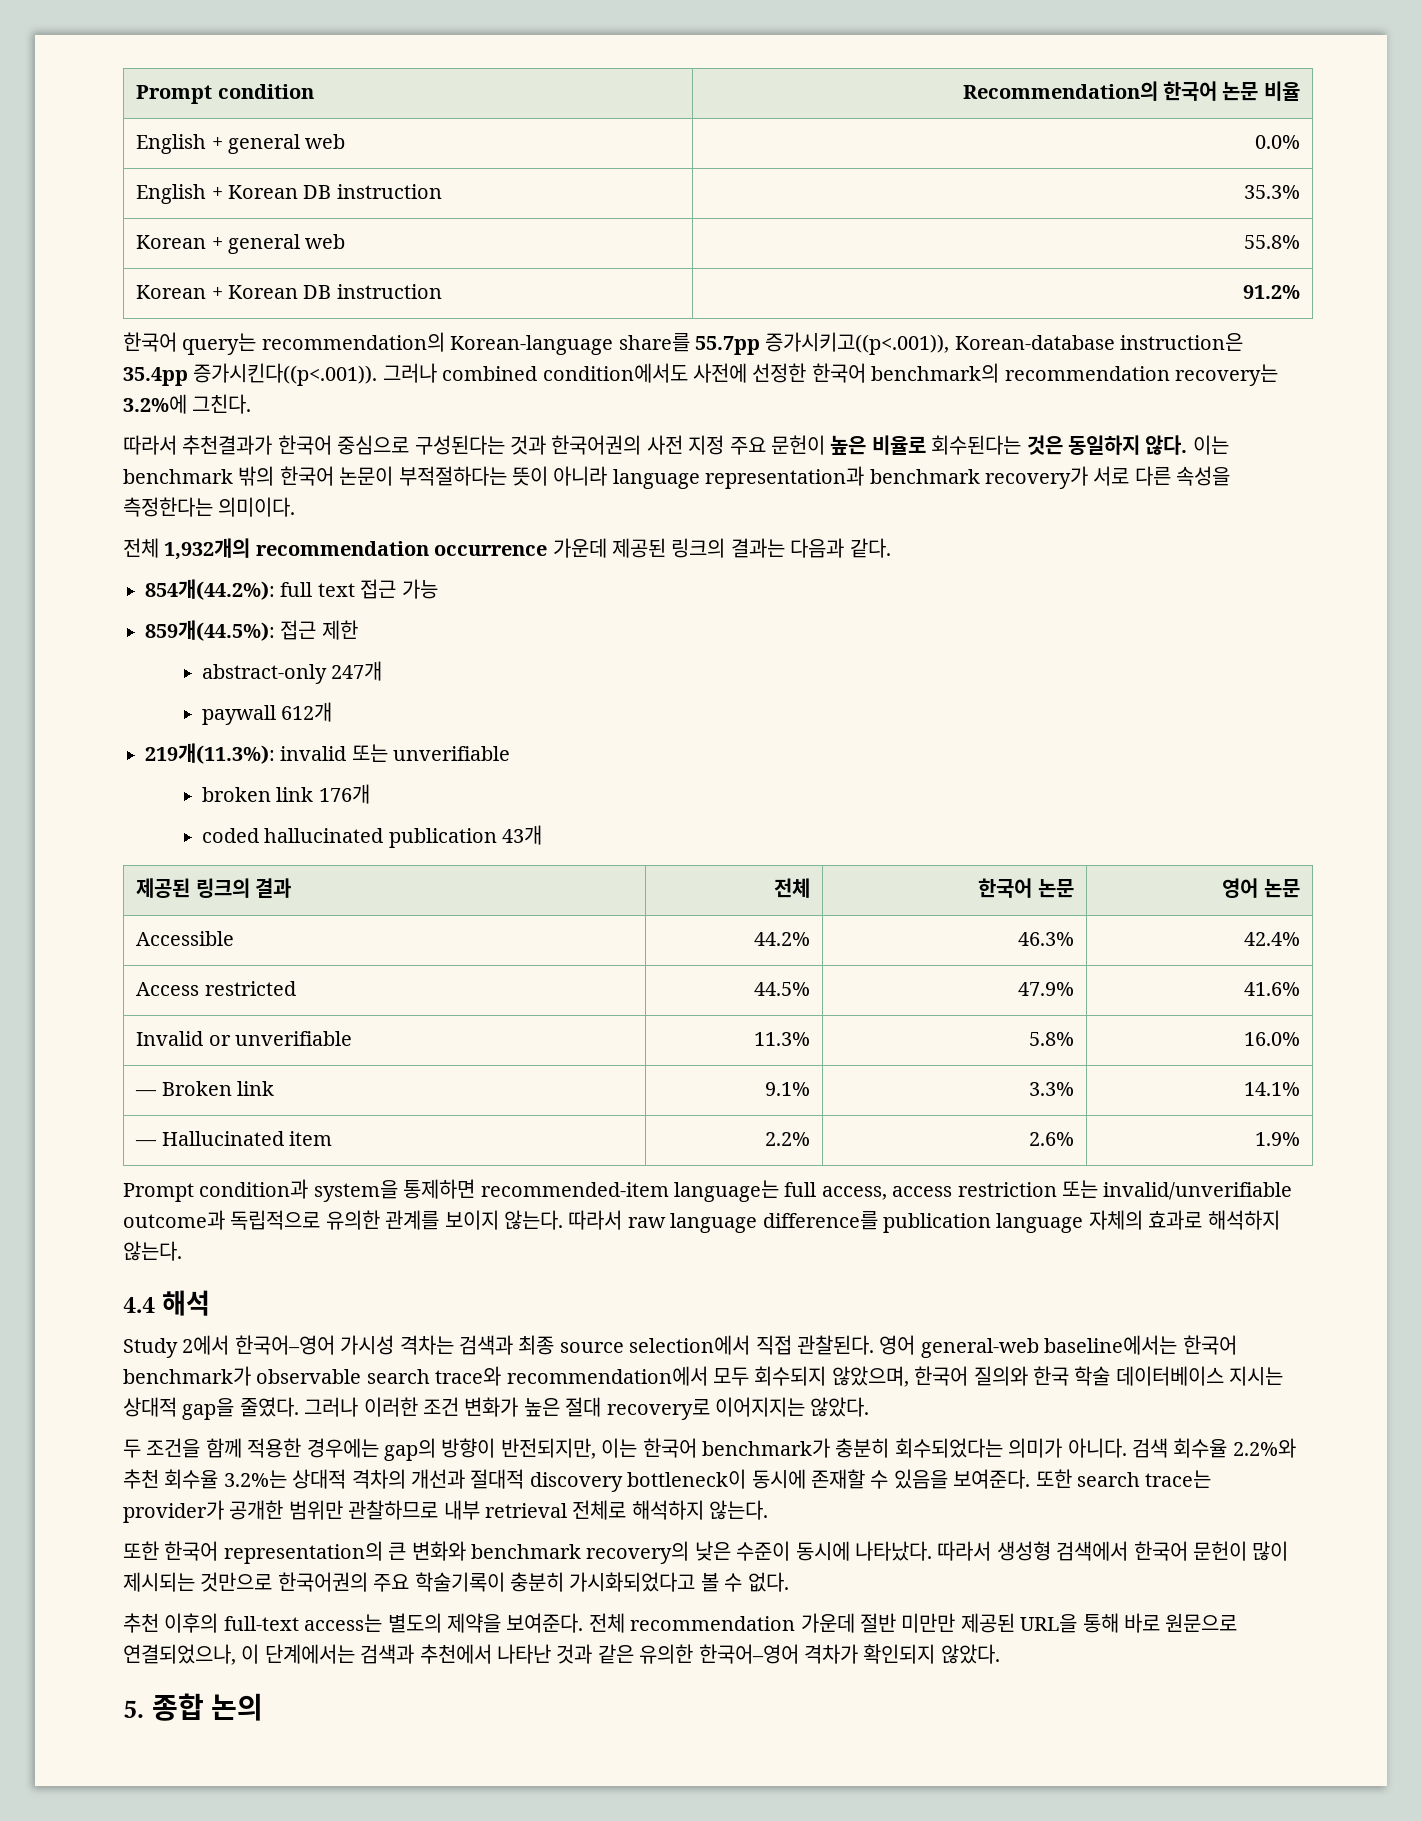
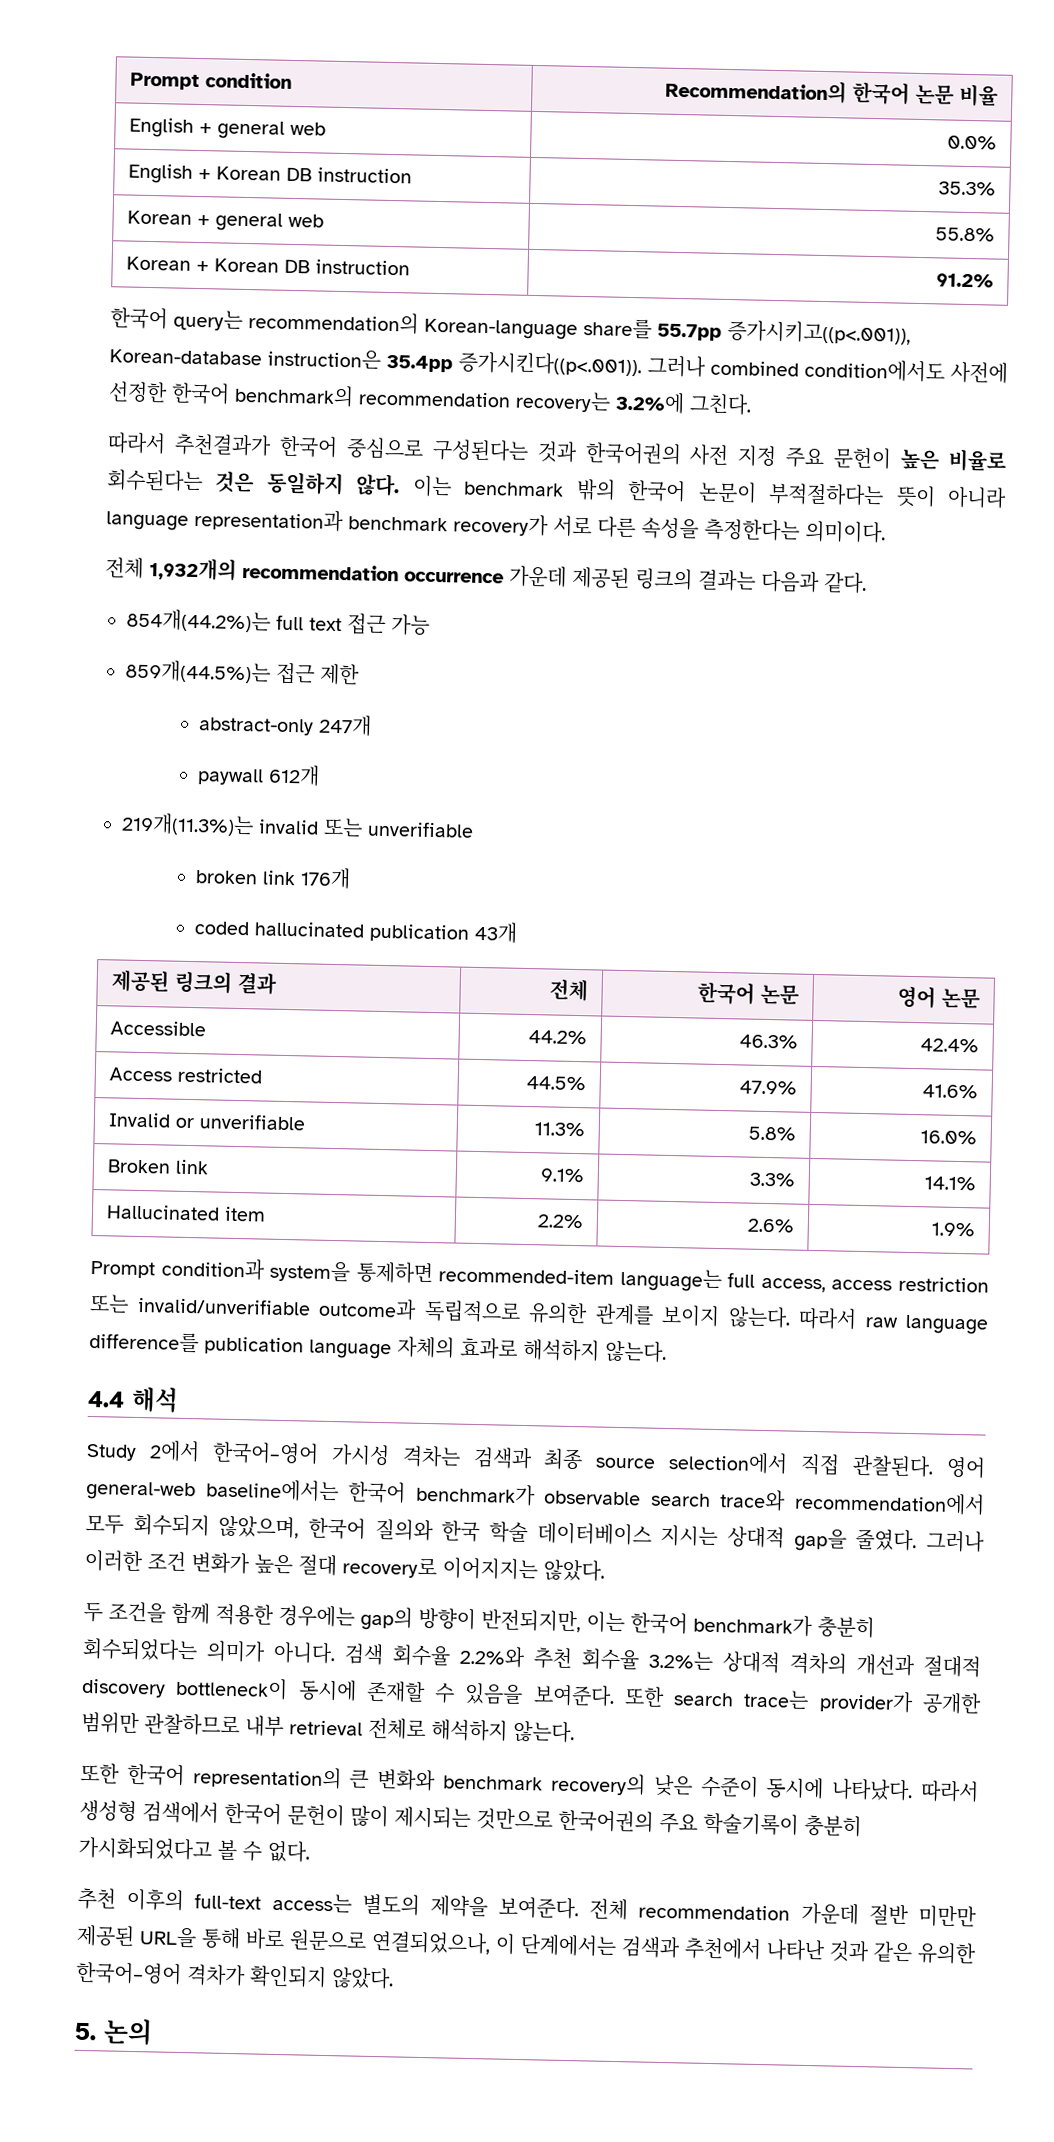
- 854개(44.2%): full text 접근 가능
+ 854개(44.2%)는 full text 접근 가능
- 859개(44.5%): 접근 제한
+ 859개(44.5%)는 접근 제한
- 219개(11.3%): invalid 또는 unverifiable
+ 219개(11.3%)는 invalid 또는 unverifiable
- — Broken link | 9.1% | 3.3% | 14.1%
+ Broken link | 9.1% | 3.3% | 14.1%
- — Hallucinated item | 2.2% | 2.6% | 1.9%
+ Hallucinated item | 2.2% | 2.6% | 1.9%
- 5. 종합 논의
+ 5. 논의

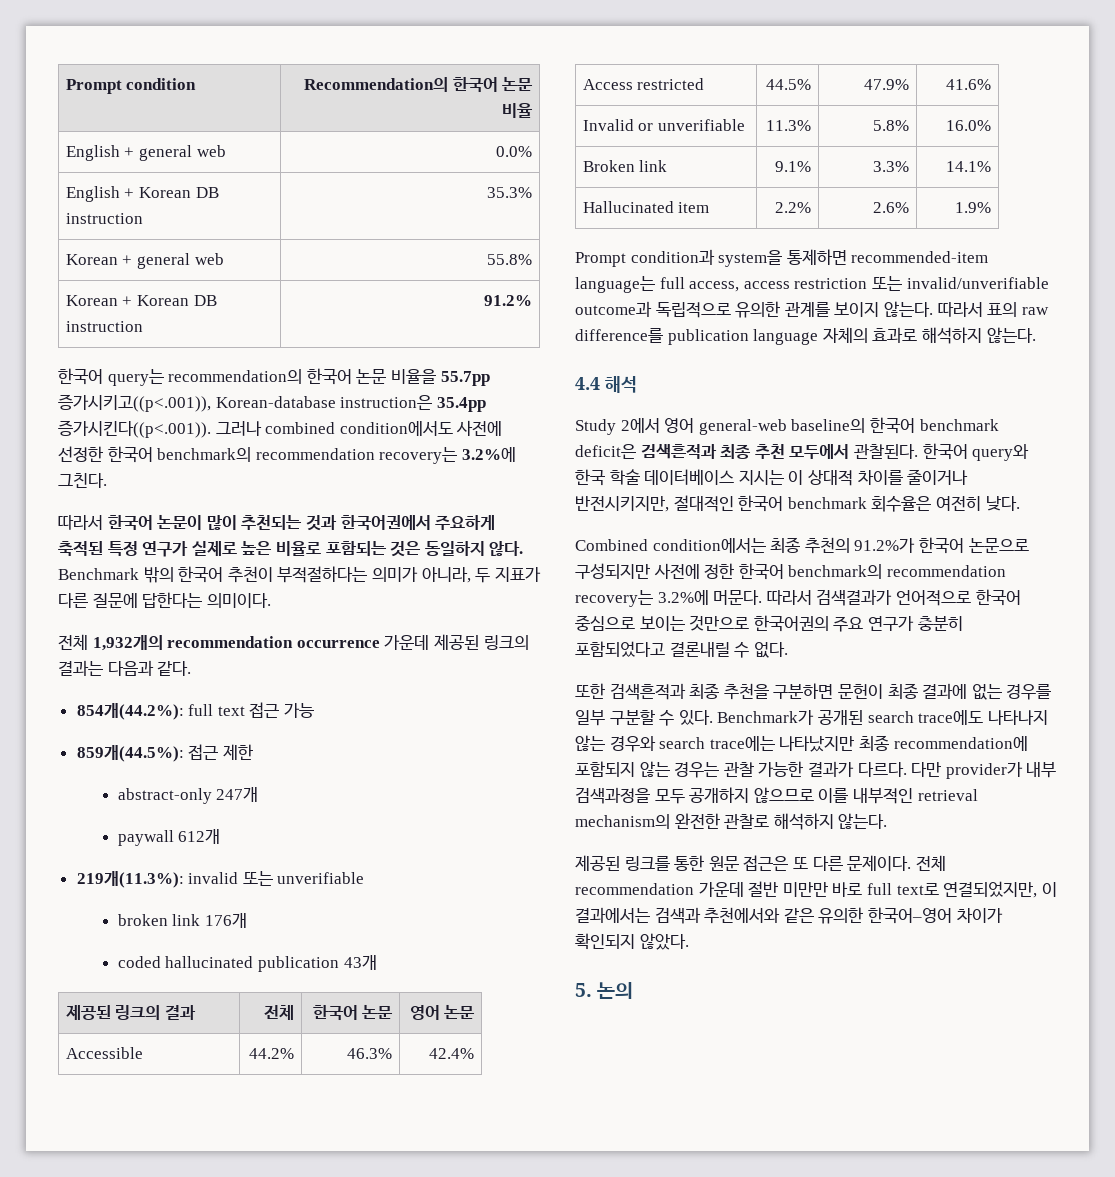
- 한국어 query는 recommendation의 Korean-language share를 55.7pp 증가시키고((p<.001)), Korean-database instruction은 35.4pp 증가시킨다((p<.001)). 그러나 combined condition에서도 사전에 선정한 한국어 benchmark의 recommendation recovery는 3.2%에 그친다.
+ 한국어 query는 recommendation의 한국어 논문 비율을 55.7pp 증가시키고((p<.001)), Korean-database instruction은 35.4pp 증가시킨다((p<.001)). 그러나 combined condition에서도 사전에 선정한 한국어 benchmark의 recommendation recovery는 3.2%에 그친다.
- 따라서 추천결과가 한국어 중심으로 구성된다는 것과 한국어권의 사전 지정 주요 문헌이 높은 비율로 회수된다는 것은 동일하지 않다.
+ 따라서 한국어 논문이 많이 추천되는 것과 한국어권에서 주요하게 축적된 특정 연구가 실제로 높은 비율로 포함되는 것은 동일하지 않다.
- 이는 benchmark 밖의 한국어 논문이 부적절하다는 뜻이 아니라 language representation과 benchmark recovery가 서로 다른 속성을 측정한다는 의미이다.
+ Benchmark 밖의 한국어 추천이 부적절하다는 의미가 아니라, 두 지표가 다른 질문에 답한다는 의미이다.
- 854개(44.2%)는 full text 접근 가능
+ 854개(44.2%): full text 접근 가능
- 859개(44.5%)는 접근 제한
+ 859개(44.5%): 접근 제한
- 219개(11.3%)는 invalid 또는 unverifiable
+ 219개(11.3%): invalid 또는 unverifiable
- 따라서 raw language difference를 publication language 자체의 효과로 해석하지 않는다.
+ 따라서 표의 raw difference를 publication language 자체의 효과로 해석하지 않는다.
- Study 2에서 한국어–영어 가시성 격차는 검색과 최종 source selection에서 직접 관찰된다. 영어 general-web baseline에서는 한국어 benchmark가 observable search trace와 recommendation에서 모두 회수되지 않았으며, 한국어 질의와 한국 학술 데이터베이스 지시는 상대적 gap을 줄였다. 그러나 이러한 조건 변화가 높은 절대 recovery로 이어지지는 않았다.
- 두 조건을 함께 적용한 경우에는 gap의 방향이 반전되지만, 이는 한국어 benchmark가 충분히 회수되었다는 의미가 아니다. 검색 회수율 2.2%와 추천 회수율 3.2%는 상대적 격차의 개선과 절대적 discovery bottleneck이 동시에 존재할 수 있음을 보여준다. 또한 search trace는 provider가 공개한 범위만 관찰하므로 내부 retrieval 전체로 해석하지 않는다.
- 또한 한국어 representation의 큰 변화와 benchmark recovery의 낮은 수준이 동시에 나타났다. 따라서 생성형 검색에서 한국어 문헌이 많이 제시되는 것만으로 한국어권의 주요 학술기록이 충분히 가시화되었다고 볼 수 없다.
- 추천 이후의 full-text access는 별도의 제약을 보여준다.
+ Study 2에서 영어 general-web baseline의 한국어 benchmark deficit은 검색흔적과 최종 추천 모두에서 관찰된다. 한국어 query와 한국 학술 데이터베이스 지시는 이 상대적 차이를 줄이거나 반전시키지만, 절대적인 한국어 benchmark 회수율은 여전히 낮다.
+ Combined condition에서는 최종 추천의 91.2%가 한국어 논문으로 구성되지만 사전에 정한 한국어 benchmark의 recommendation recovery는 3.2%에 머문다. 따라서 검색결과가 언어적으로 한국어 중심으로 보이는 것만으로 한국어권의 주요 연구가 충분히 포함되었다고 결론내릴 수 없다.
+ 또한 검색흔적과 최종 추천을 구분하면 문헌이 최종 결과에 없는 경우를 일부 구분할 수 있다. Benchmark가 공개된 search trace에도 나타나지 않는 경우와 search trace에는 나타났지만 최종 recommendation에 포함되지 않는 경우는 관찰 가능한 결과가 다르다. 다만 provider가 내부 검색과정을 모두 공개하지 않으므로 이를 내부적인 retrieval mechanism의 완전한 관찰로 해석하지 않는다.
+ 제공된 링크를 통한 원문 접근은 또 다른 문제이다.
- 전체 recommendation 가운데 절반 미만만 제공된 URL을 통해 바로 원문으로 연결되었으나, 이 단계에서는 검색과 추천에서 나타난 것과 같은 유의한 한국어–영어 격차가 확인되지 않았다.
+ 전체 recommendation 가운데 절반 미만만 바로 full text로 연결되었지만, 이 결과에서는 검색과 추천에서와 같은 유의한 한국어–영어 차이가 확인되지 않았다.

